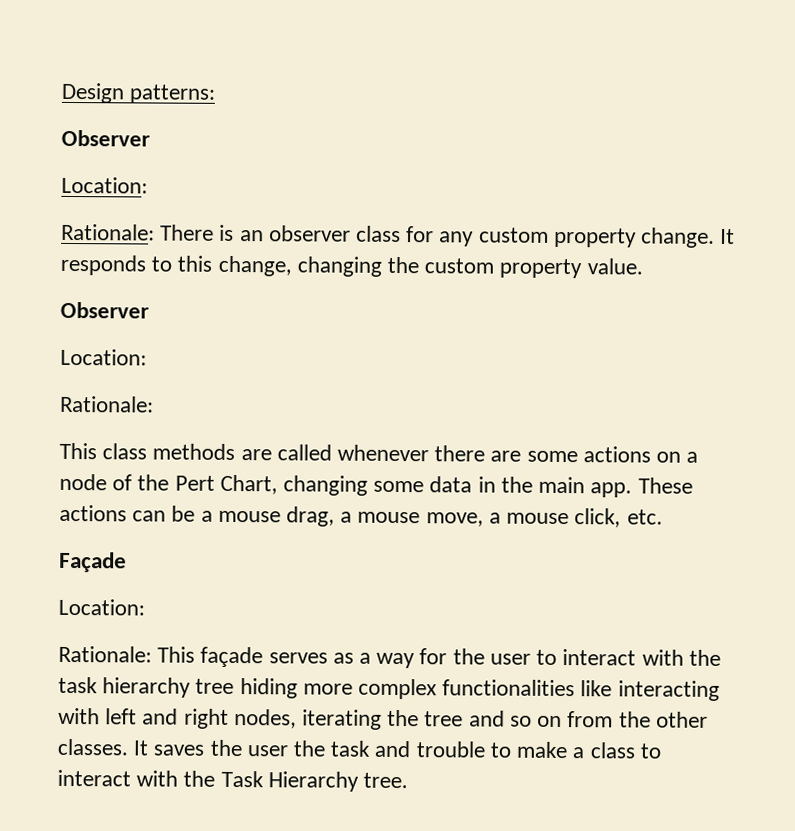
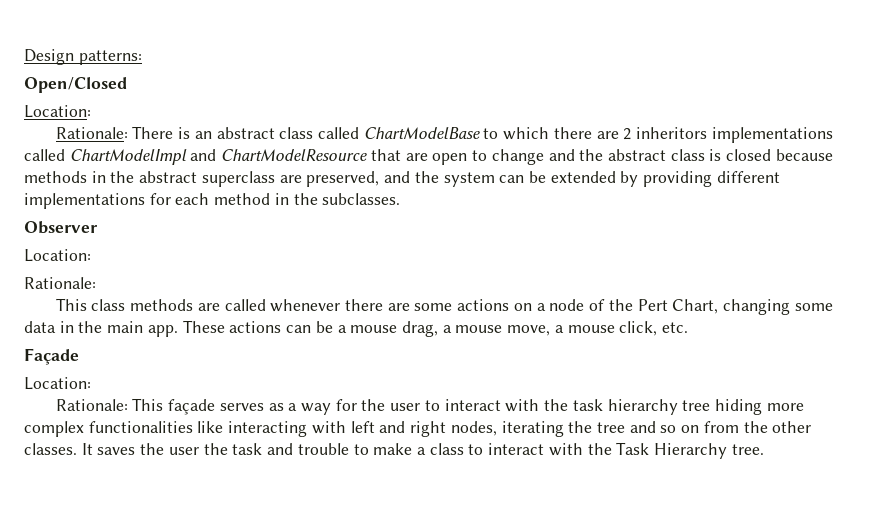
  Design patterns:
- Observer
+ Open/Closed
- Rationale: There is an observer class for any custom property change. It responds to this change, changing the custom property value.
+ Rationale: There is an abstract class called ChartModelBase to which there are 2 inheritors implementations called ChartModelImpl and ChartModelResource that are open to change and the abstract class is closed because methods in the abstract superclass are preserved, and the system can be extended by providing different implementations for each method in the subclasses.

